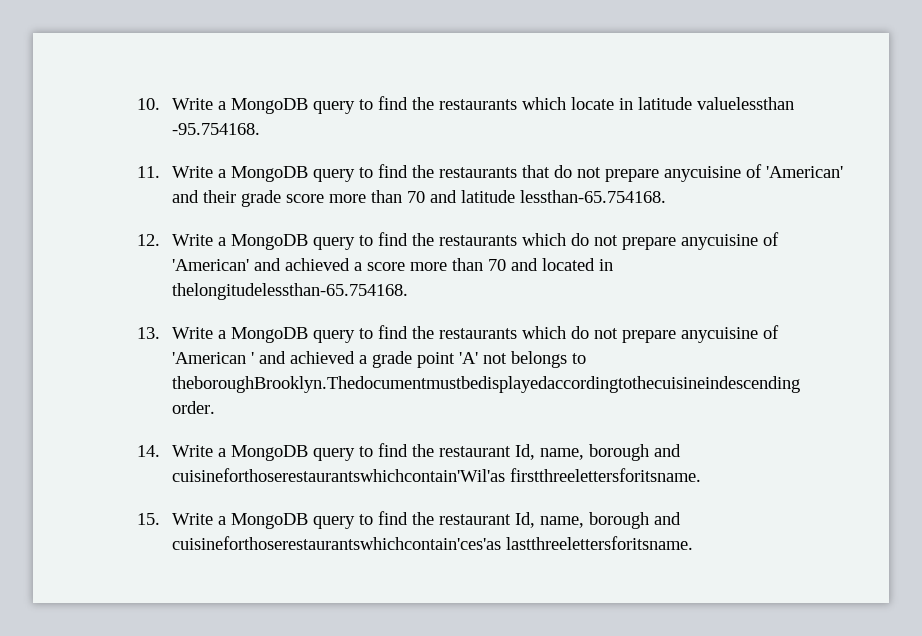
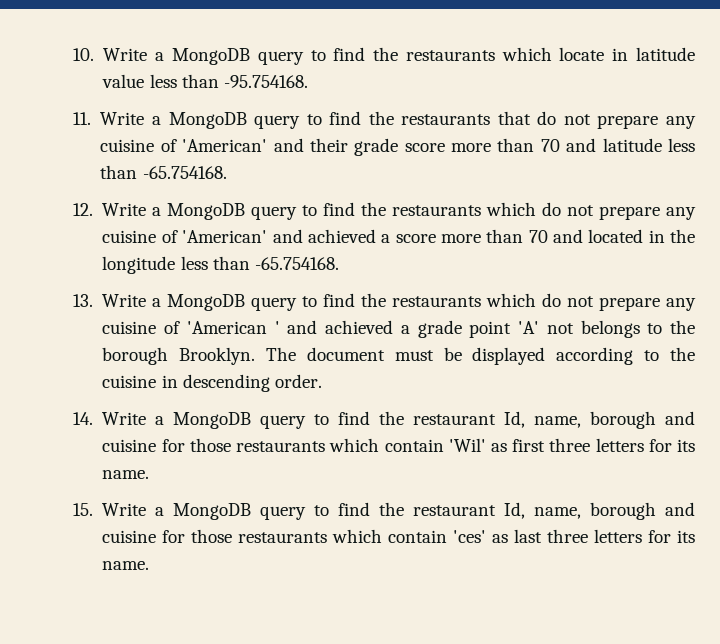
- 10. Write a MongoDB query to find the restaurants which locate in latitude valuelessthan -95.754168.
+ 10. Write a MongoDB query to find the restaurants which locate in latitude value less than -95.754168.
- 11. Write a MongoDB query to find the restaurants that do not prepare anycuisine of 'American' and their grade score more than 70 and latitude lessthan-65.754168.
+ 11. Write a MongoDB query to find the restaurants that do not prepare any cuisine of 'American' and their grade score more than 70 and latitude less than -65.754168.
- 12. Write a MongoDB query to find the restaurants which do not prepare anycuisine of 'American' and achieved a score more than 70 and located in thelongitudelessthan-65.754168.
+ 12. Write a MongoDB query to find the restaurants which do not prepare any cuisine of 'American' and achieved a score more than 70 and located in the longitude less than -65.754168.
- 13. Write a MongoDB query to find the restaurants which do not prepare anycuisine of 'American ' and achieved a grade point 'A' not belongs to theboroughBrooklyn.Thedocumentmustbedisplayedaccordingtothecuisineindescending order.
+ 13. Write a MongoDB query to find the restaurants which do not prepare any cuisine of 'American ' and achieved a grade point 'A' not belongs to the borough Brooklyn. The document must be displayed according to the cuisine in descending order.
- 14. Write a MongoDB query to find the restaurant Id, name, borough and cuisineforthoserestaurantswhichcontain'Wil'as firstthreelettersforitsname.
+ 14. Write a MongoDB query to find the restaurant Id, name, borough and cuisine for those restaurants which contain 'Wil' as first three letters for its name.
- 15. Write a MongoDB query to find the restaurant Id, name, borough and cuisineforthoserestaurantswhichcontain'ces'as lastthreelettersforitsname.
+ 15. Write a MongoDB query to find the restaurant Id, name, borough and cuisine for those restaurants which contain 'ces' as last three letters for its name.

